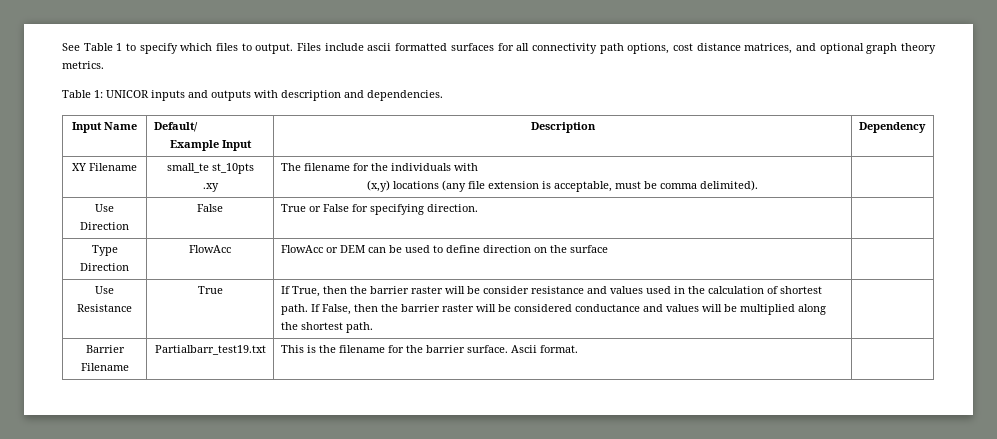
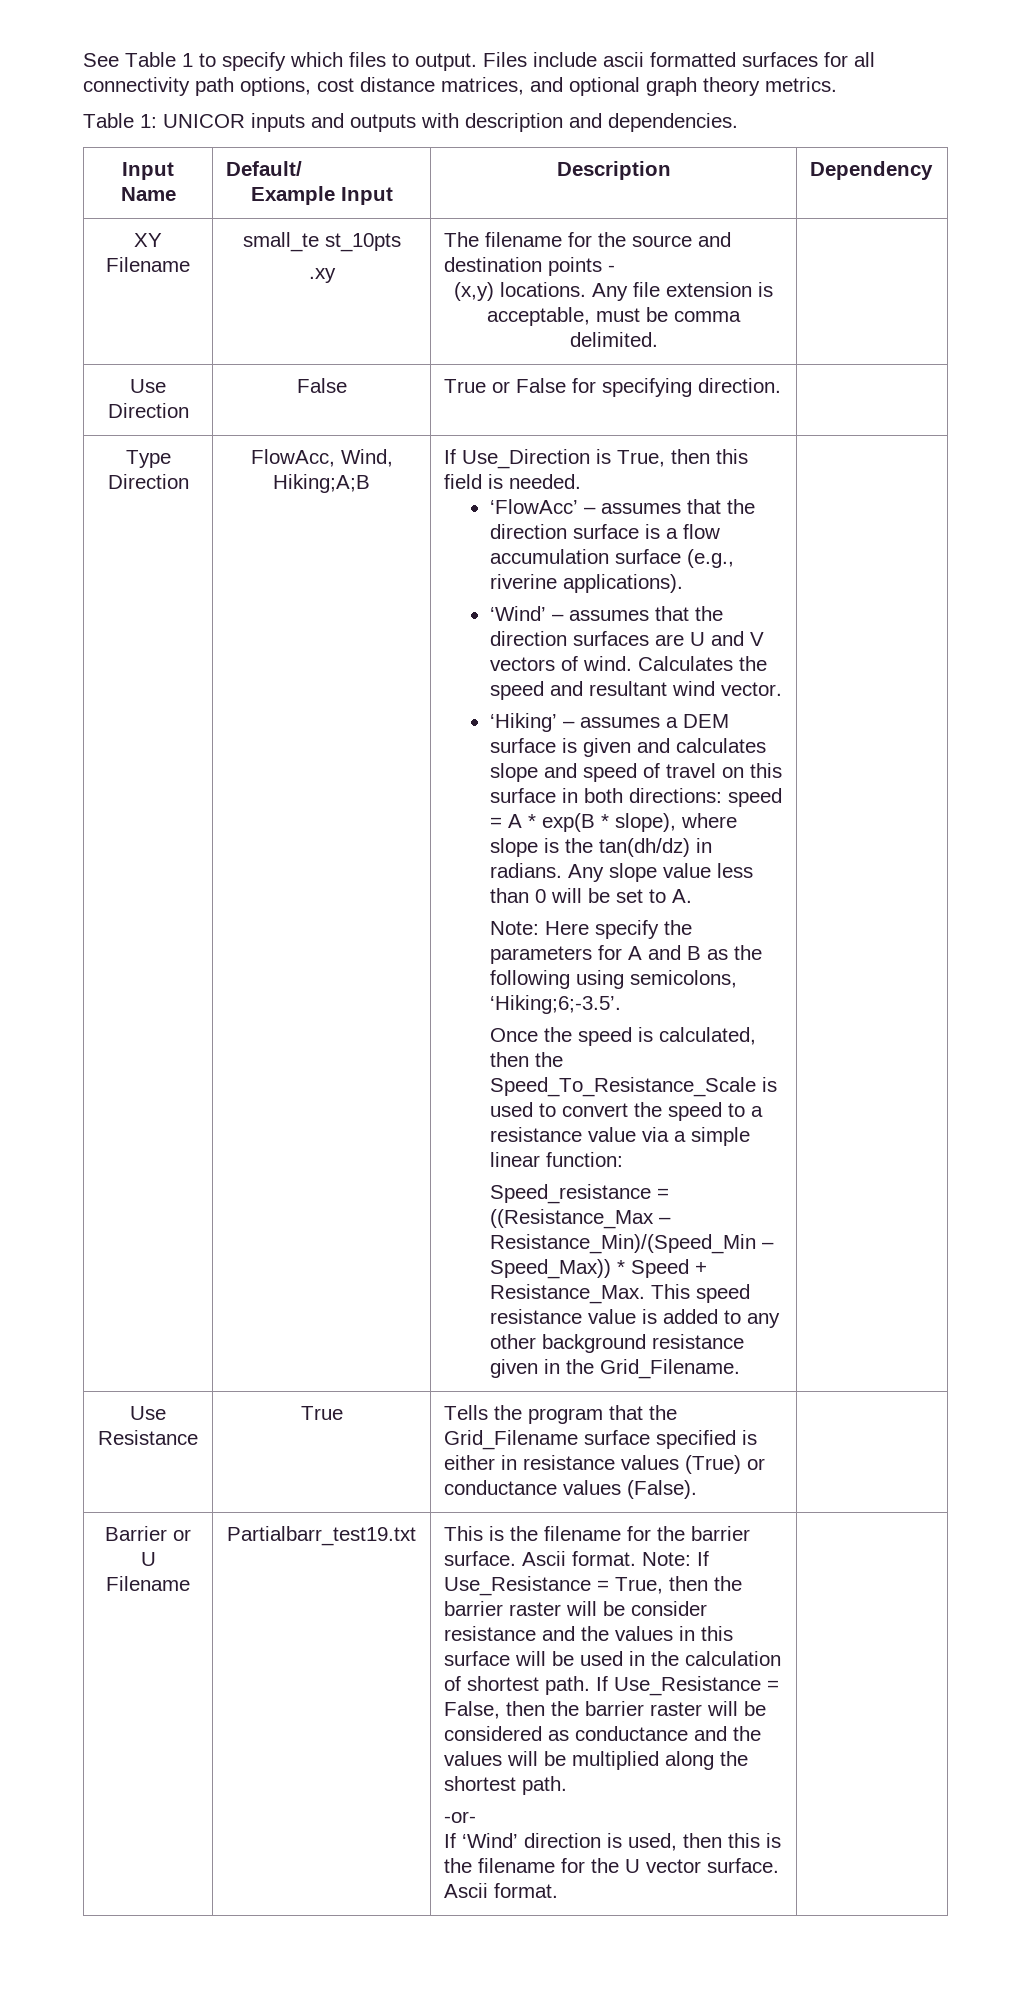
  XY Filename | small_te st_10pts
- .xy | The filename for the individuals with
- (x,y) locations (any file extension is acceptable, must be comma delimited). |
+ .xy | The filename for the source and destination points -
+ (x,y) locations. Any file extension is acceptable, must be comma delimited. |
- FlowAcc | FlowAcc or DEM can be used to define direction on the surface |
- Use Resistance | True | If True, then the barrier raster will be consider resistance and values used in the calculation of shortest path. If False, then the barrier raster will be considered conductance and values will be multiplied along the shortest path.
+ FlowAcc, Wind, Hiking;A;B | If Use_Direction is True, then this field is needed.
+ ‘FlowAcc’ – assumes that the direction surface is a flow accumulation surface (e.g., riverine applications).
+ ‘Wind’ – assumes that the direction surfaces are U and V vectors of wind. Calculates the speed and resultant wind vector.
+ ‘Hiking’ – assumes a DEM surface is given and calculates slope and speed of travel on this surface in both directions: speed = A * exp(B * slope), where slope is the tan(dh/dz) in radians. Any slope value less than 0 will be set to A.
+ Note: Here specify the parameters for A and B as the following using semicolons, ‘Hiking;6;-3.5’.
+ Once the speed is calculated, then the Speed_To_Resistance_Scale is used to convert the speed to a resistance value via a simple linear function:
+ Speed_resistance = ((Resistance_Max – Resistance_Min)/(Speed_Min – Speed_Max)) * Speed + Resistance_Max. This speed resistance value is added to any other background resistance given in the Grid_Filename. |
+ Use Resistance | True | Tells the program that the Grid_Filename surface specified is either in resistance values (True) or conductance values (False). |
- Barrier Filename
+ Barrier or U Filename
+ Note: If Use_Resistance = True, then the barrier raster will be consider resistance and the values in this surface will be used in the calculation of shortest path. If Use_Resistance = False, then the barrier raster will be considered as conductance and the values will be multiplied along the shortest path.
+ -or-
+ If ‘Wind’ direction is used, then this is the filename for the U vector surface. Ascii format.

